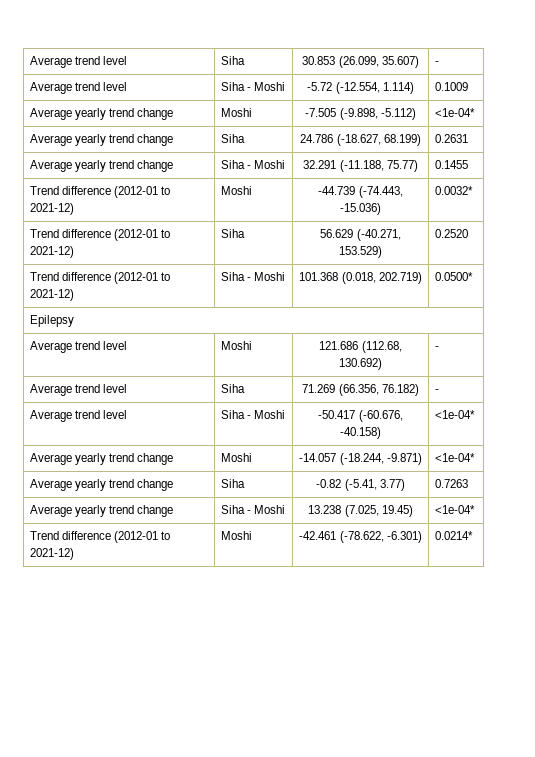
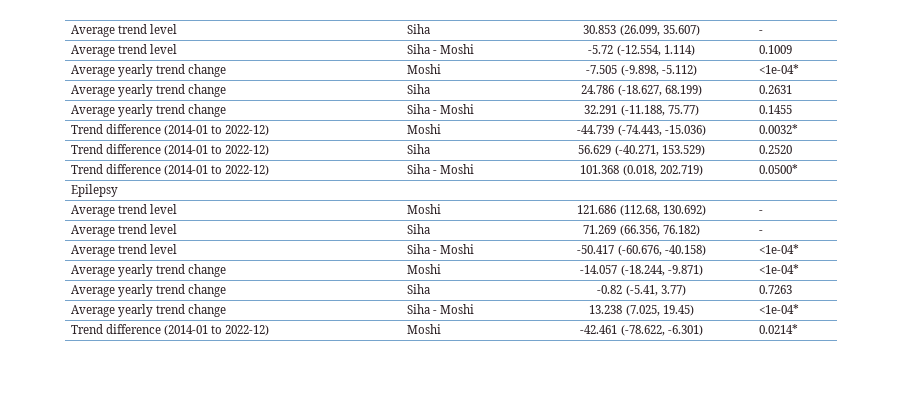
- Trend difference (2012-01 to 2021-12) | Moshi | -44.739 (-74.443, -15.036) | 0.0032*
+ Trend difference (2014-01 to 2022-12) | Moshi | -44.739 (-74.443, -15.036) | 0.0032*
- Trend difference (2012-01 to 2021-12) | Siha | 56.629 (-40.271, 153.529) | 0.2520
+ Trend difference (2014-01 to 2022-12) | Siha | 56.629 (-40.271, 153.529) | 0.2520
- Trend difference (2012-01 to 2021-12) | Siha - Moshi | 101.368 (0.018, 202.719) | 0.0500*
+ Trend difference (2014-01 to 2022-12) | Siha - Moshi | 101.368 (0.018, 202.719) | 0.0500*
- Trend difference (2012-01 to 2021-12) | Moshi | -42.461 (-78.622, -6.301) | 0.0214*
+ Trend difference (2014-01 to 2022-12) | Moshi | -42.461 (-78.622, -6.301) | 0.0214*

